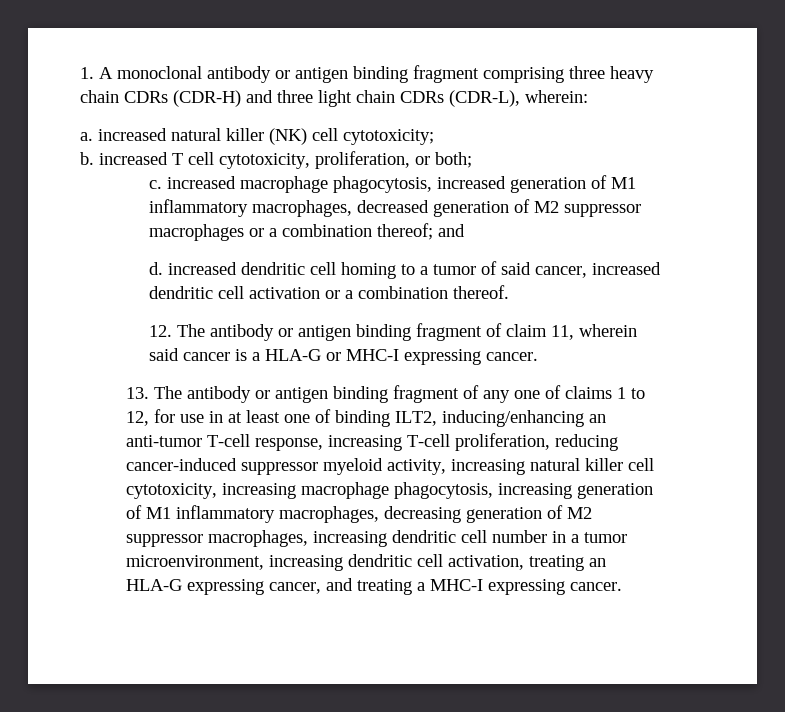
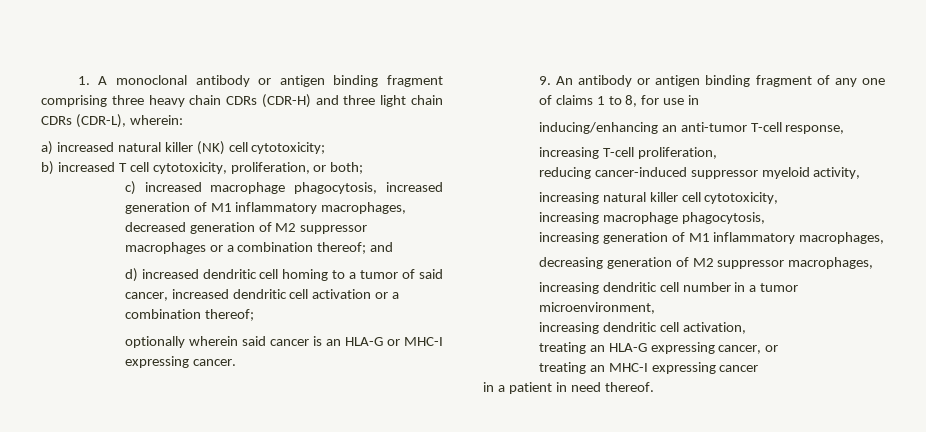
- a. increased natural killer (NK) cell cytotoxicity;
+ a) increased natural killer (NK) cell cytotoxicity;
- b. increased T cell cytotoxicity, proliferation, or both;
+ b) increased T cell cytotoxicity, proliferation, or both;
- c. increased macrophage phagocytosis, increased generation of M1 inflammatory macrophages, decreased generation of M2 suppressor macrophages or a combination thereof; and
+ c) increased macrophage phagocytosis, increased generation of M1 inflammatory macrophages, decreased generation of M2 suppressor macrophages or a combination thereof; and
- d. increased dendritic cell homing to a tumor of said cancer, increased dendritic cell activation or a combination thereof.
- 12. The antibody or antigen binding fragment of claim 11, wherein said cancer is a HLA-G or MHC-I expressing cancer.
+ d) increased dendritic cell homing to a tumor of said cancer, increased dendritic cell activation or a combination thereof;
+ optionally wherein said cancer is an HLA-G or MHC-I expressing cancer.
- 13. The antibody or antigen binding fragment of any one of claims 1 to 12, for use in at least one of binding ILT2, inducing/enhancing an anti-tumor T-cell response, increasing T-cell proliferation, reducing cancer-induced suppressor myeloid activity, increasing natural killer cell cytotoxicity, increasing macrophage phagocytosis, increasing generation of M1 inflammatory macrophages, decreasing generation of M2 suppressor macrophages, increasing dendritic cell number in a tumor microenvironment, increasing dendritic cell activation, treating an HLA-G expressing cancer, and treating a MHC-I expressing cancer.
+ 9. An antibody or antigen binding fragment of any one of claims 1 to 8, for use in
+ inducing/enhancing an anti-tumor T-cell response,
+ increasing T-cell proliferation,
+ reducing cancer-induced suppressor myeloid activity,
+ increasing natural killer cell cytotoxicity,
+ increasing macrophage phagocytosis,
+ increasing generation of M1 inflammatory macrophages,
+ decreasing generation of M2 suppressor macrophages,
+ increasing dendritic cell number in a tumor microenvironment,
+ increasing dendritic cell activation,
+ treating an HLA-G expressing cancer, or
+ treating an MHC-I expressing cancer
+ in a patient in need thereof.

